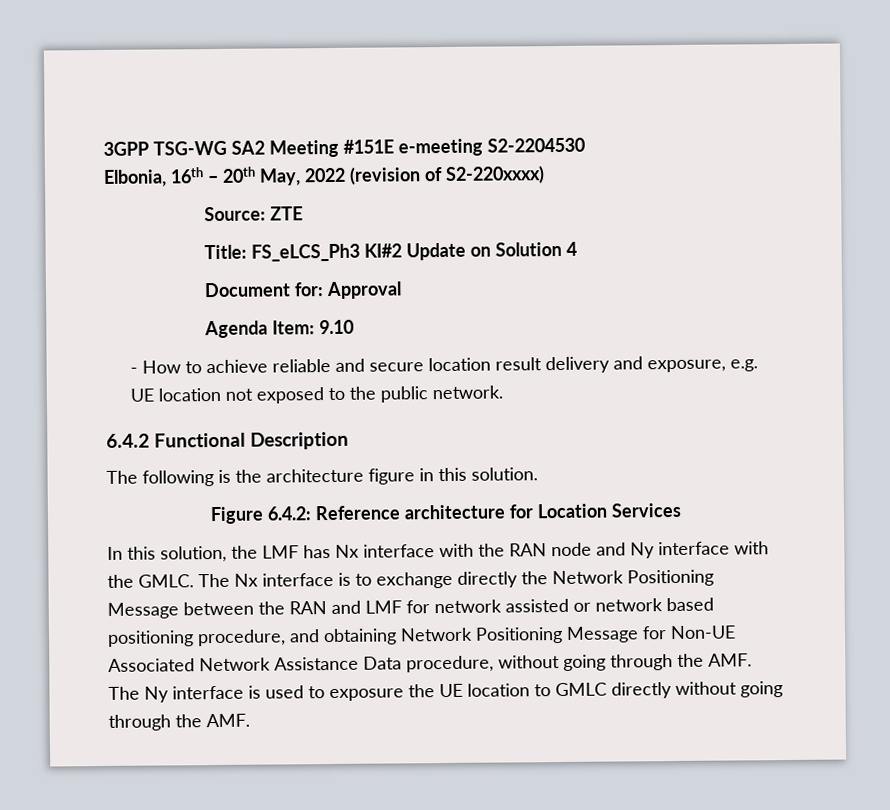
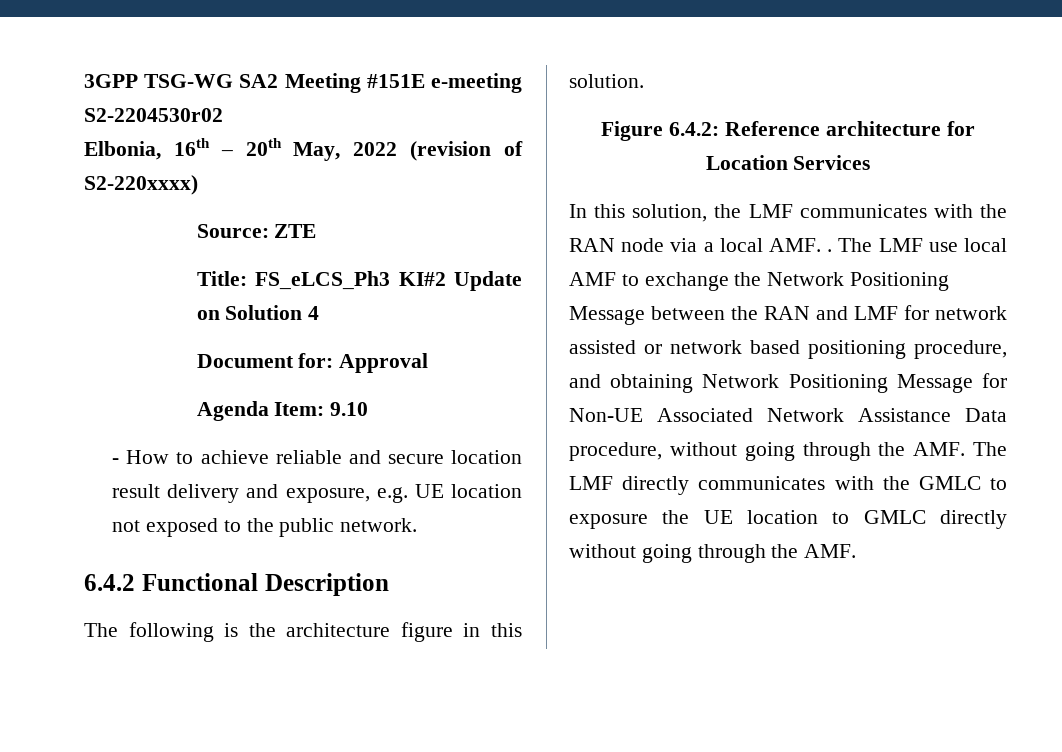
- 3GPP TSG-WG SA2 Meeting #151E e-meeting S2-2204530
+ 3GPP TSG-WG SA2 Meeting #151E e-meeting S2-2204530r02
- In this solution, the LMF has Nx interface with the RAN node and Ny interface with the GMLC. The Nx interface is to exchange directly the Network Positioning Message between the RAN and LMF for network assisted or network based positioning procedure, and obtaining Network Positioning Message for Non-UE Associated Network Assistance Data procedure, without going through the AMF. The Ny interface is used to exposure the UE location to GMLC directly without going through the AMF.
+ In this solution, the LMF communicates with the RAN node via a local AMF. . The LMF use local AMF to exchange the Network Positioning Message between the RAN and LMF for network assisted or network based positioning procedure, and obtaining Network Positioning Message for Non-UE Associated Network Assistance Data procedure, without going through the AMF. The LMF directly communicates with the GMLC to exposure the UE location to GMLC directly without going through the AMF.

